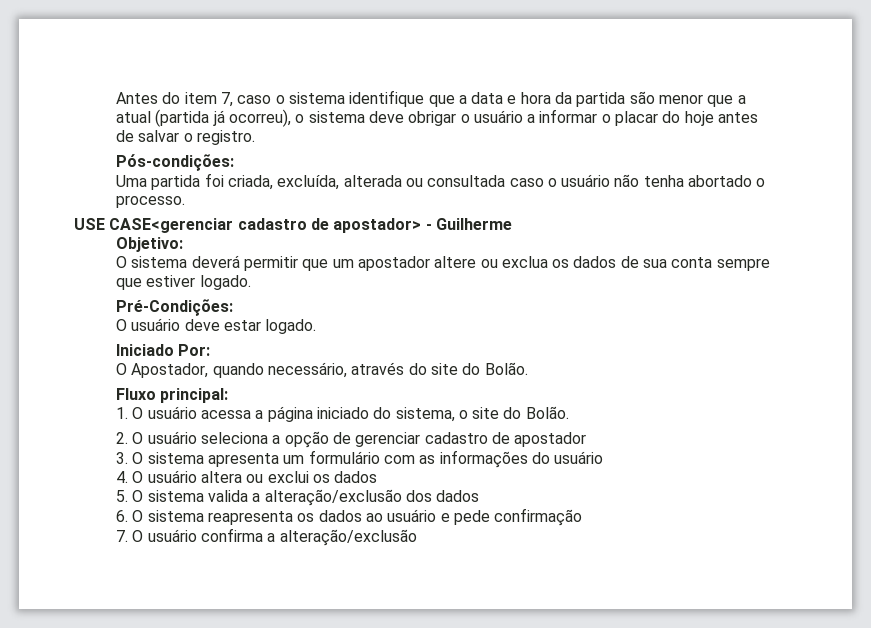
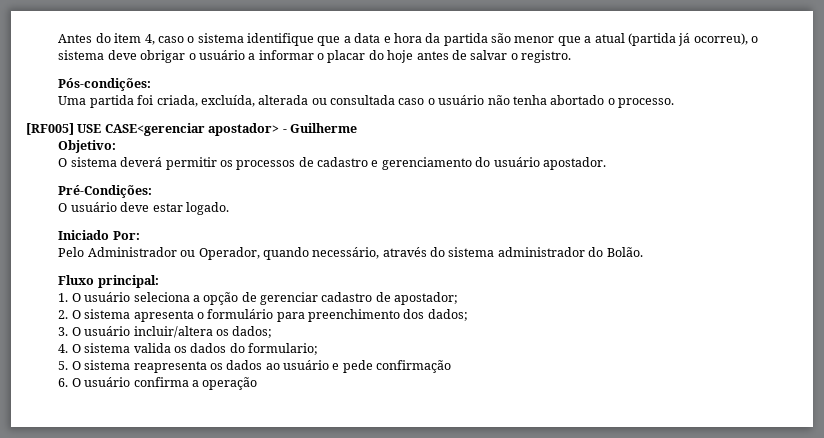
- Antes do item 7, caso o sistema identifique que a data e hora da partida são menor que a atual (partida já ocorreu), o sistema deve obrigar o usuário a informar o placar do hoje antes de salvar o registro.
+ Antes do item 4, caso o sistema identifique que a data e hora da partida são menor que a atual (partida já ocorreu), o sistema deve obrigar o usuário a informar o placar do hoje antes de salvar o registro.
- USE CASE<gerenciar cadastro de apostador> - Guilherme
+ [RF005] USE CASE<gerenciar apostador> - Guilherme
- O sistema deverá permitir que um apostador altere ou exclua os dados de sua conta sempre que estiver logado.
+ O sistema deverá permitir os processos de cadastro e gerenciamento do usuário apostador.
- O Apostador, quando necessário, através do site do Bolão.
+ Pelo Administrador ou Operador, quando necessário, através do sistema administrador do Bolão.
- 1. O usuário acessa a página iniciado do sistema, o site do Bolão.
- 2. O usuário seleciona a opção de gerenciar cadastro de apostador
- 3. O sistema apresenta um formulário com as informações do usuário
- 4. O usuário altera ou exclui os dados
+ 1. O usuário seleciona a opção de gerenciar cadastro de apostador;
+ 2. O sistema apresenta o formulário para preenchimento dos dados;
+ 3. O usuário incluir/altera os dados;
+ 4. O sistema valida os dados do formulario;
- 5. O sistema valida a alteração/exclusão dos dados
- 6. O sistema reapresenta os dados ao usuário e pede confirmação
+ 5. O sistema reapresenta os dados ao usuário e pede confirmação
- 7. O usuário confirma a alteração/exclusão
+ 6. O usuário confirma a operação

